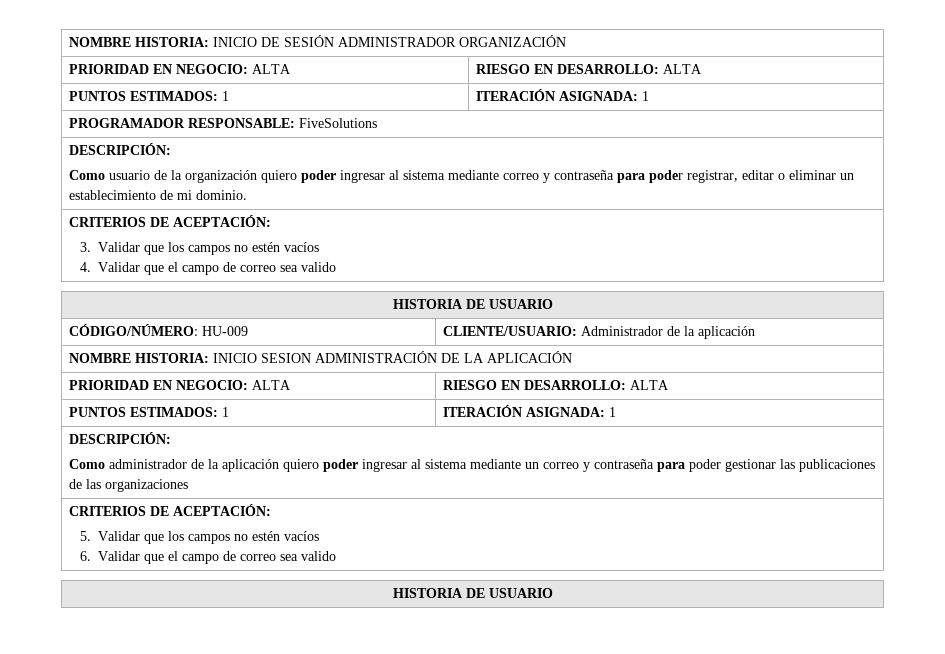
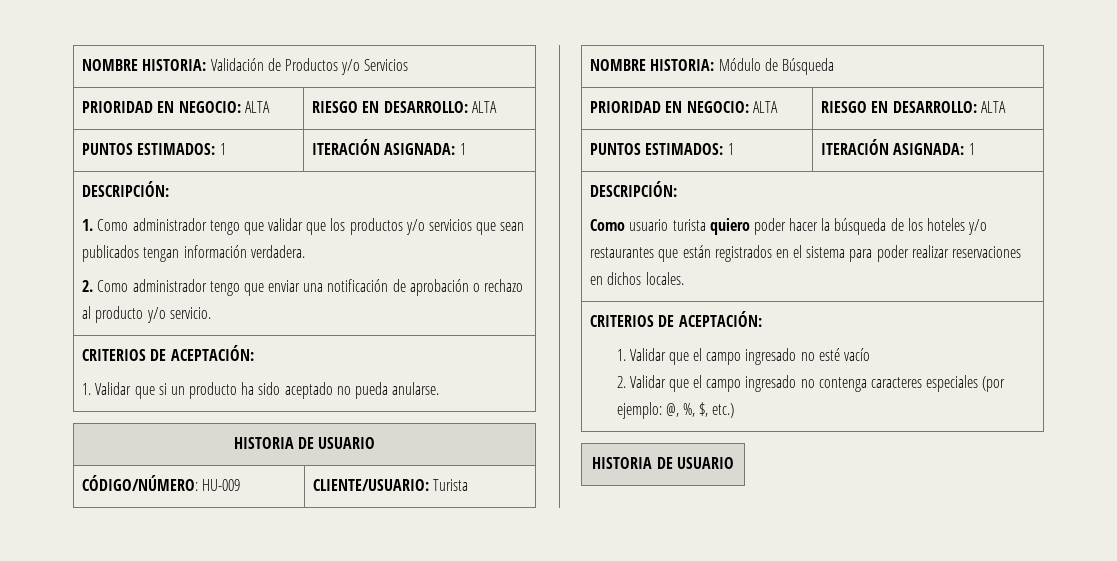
- NOMBRE HISTORIA: INICIO DE SESIÓN ADMINISTRADOR ORGANIZACIÓN
+ NOMBRE HISTORIA: Validación de Productos y/o Servicios
  PRIORIDAD EN NEGOCIO: ALTA | RIESGO EN DESARROLLO: ALTA
  PUNTOS ESTIMADOS: 1 | ITERACIÓN ASIGNADA: 1
- PROGRAMADOR RESPONSABLE: FiveSolutions
  DESCRIPCIÓN:
- Como usuario de la organización quiero poder ingresar al sistema mediante correo y contraseña para poder registrar, editar o eliminar un establecimiento de mi dominio.
+ 1. Como administrador tengo que validar que los productos y/o servicios que sean publicados tengan información verdadera.
+ 2. Como administrador tengo que enviar una notificación de aprobación o rechazo al producto y/o servicio.
  CRITERIOS DE ACEPTACIÓN:
- 3. Validar que los campos no estén vacíos
- 4. Validar que el campo de correo sea valido
+ 1. Validar que si un producto ha sido aceptado no pueda anularse.
- CÓDIGO/NÚMERO: HU-009 | CLIENTE/USUARIO: Administrador de la aplicación
- NOMBRE HISTORIA: INICIO SESION ADMINISTRACIÓN DE LA APLICACIÓN
+ CÓDIGO/NÚMERO: HU-009 | CLIENTE/USUARIO: Turista
+ NOMBRE HISTORIA: Módulo de Búsqueda
  PRIORIDAD EN NEGOCIO: ALTA | RIESGO EN DESARROLLO: ALTA
  PUNTOS ESTIMADOS: 1 | ITERACIÓN ASIGNADA: 1
  DESCRIPCIÓN:
- Como administrador de la aplicación quiero poder ingresar al sistema mediante un correo y contraseña para poder gestionar las publicaciones de las organizaciones
+ Como usuario turista quiero poder hacer la búsqueda de los hoteles y/o restaurantes que están registrados en el sistema para poder realizar reservaciones en dichos locales.
  CRITERIOS DE ACEPTACIÓN:
- 5. Validar que los campos no estén vacíos
- 6. Validar que el campo de correo sea valido
+ 1. Validar que el campo ingresado no esté vacío
+ 2. Validar que el campo ingresado no contenga caracteres especiales (por ejemplo: @, %, $, etc.)

